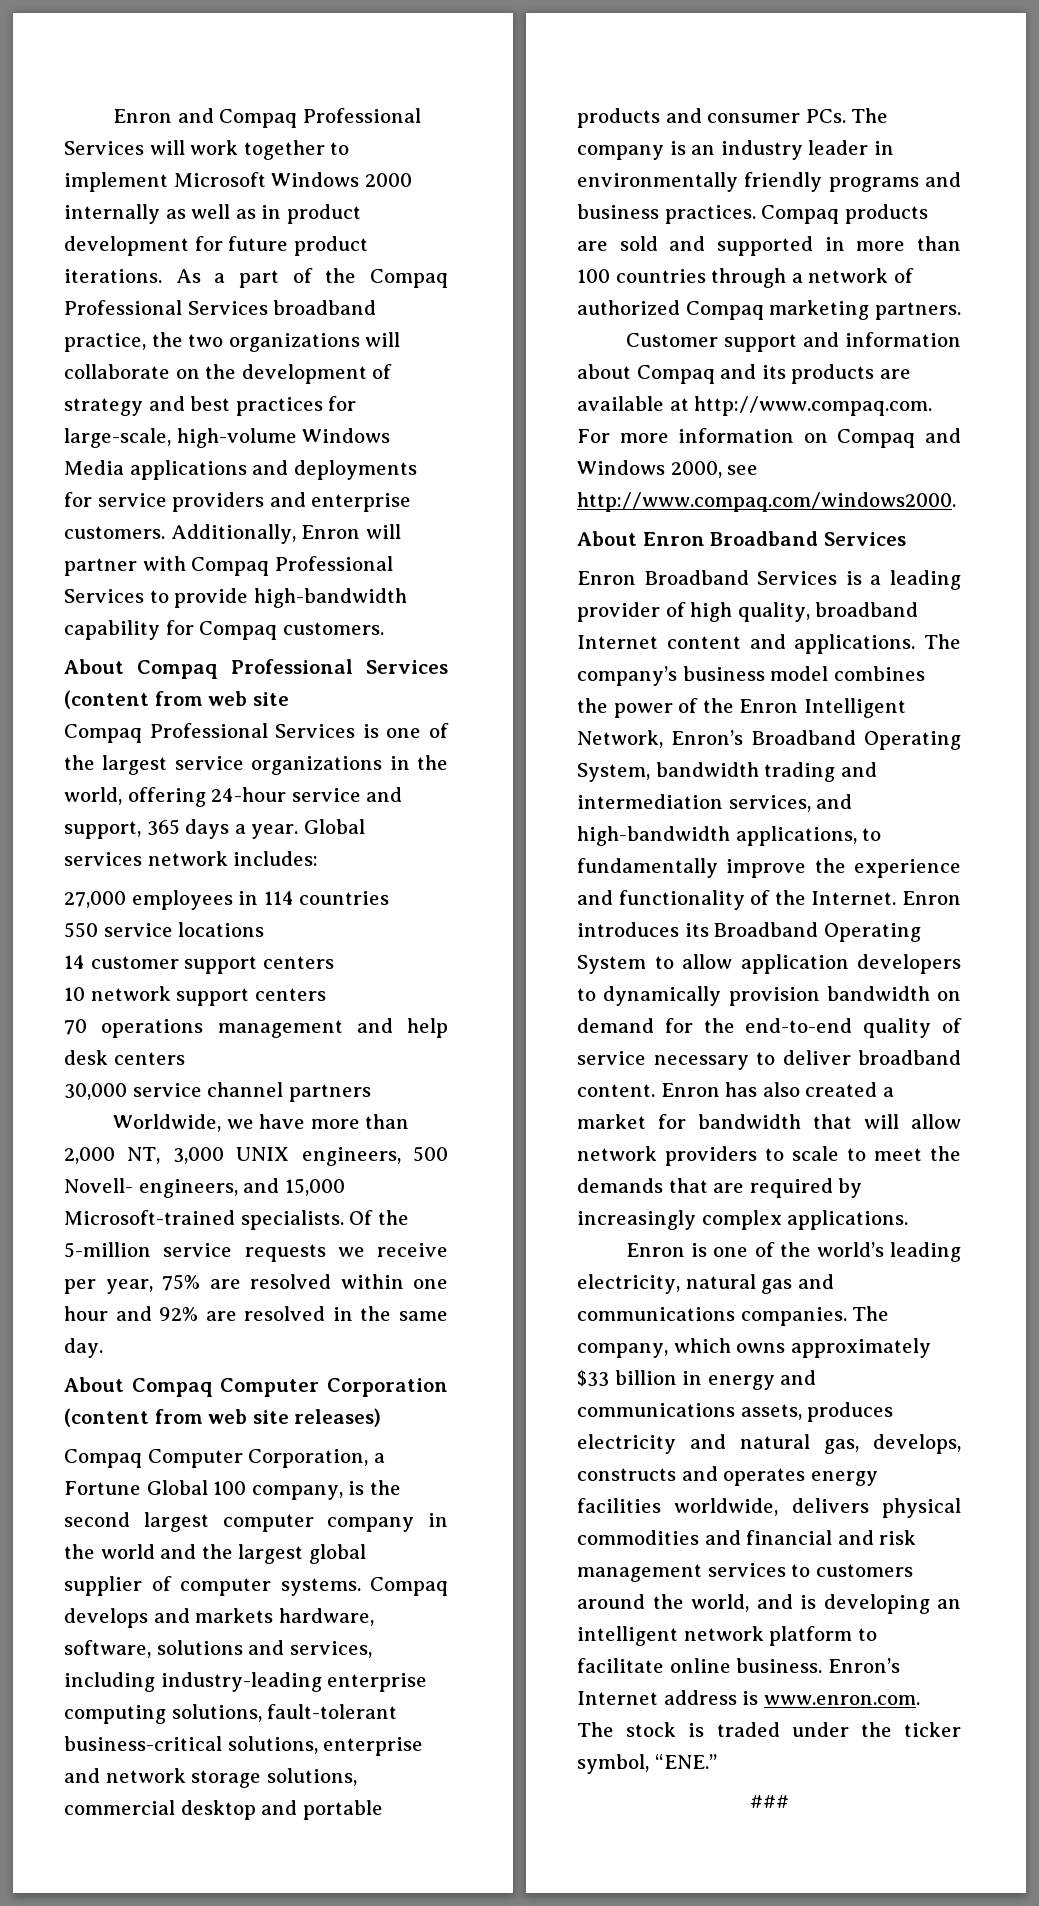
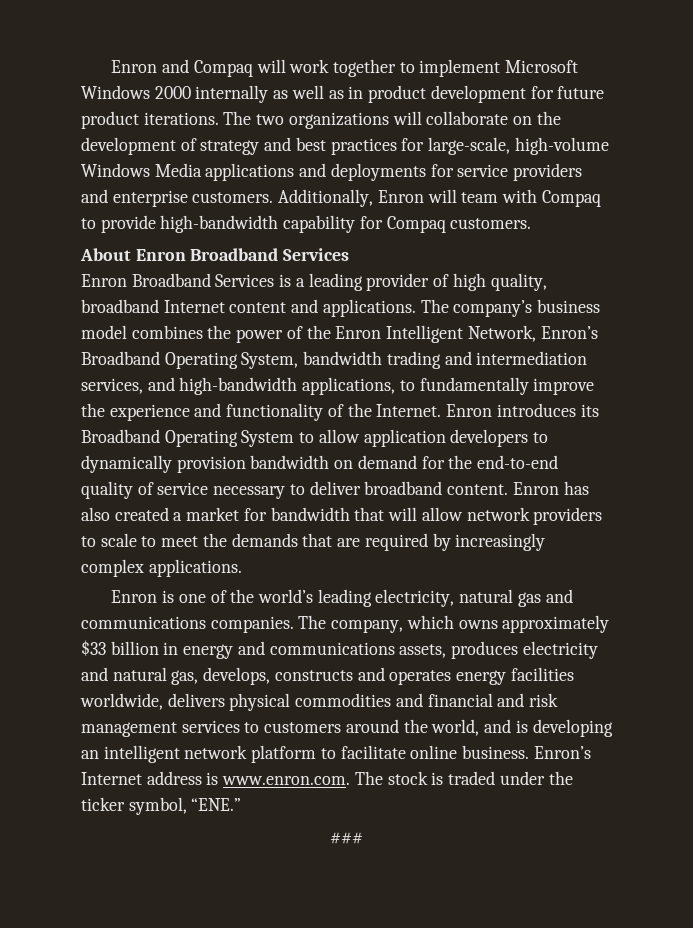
- Enron and Compaq Professional Services will work together to implement Microsoft Windows 2000 internally as well as in product development for future product iterations.
+ Enron and Compaq will work together to implement Microsoft Windows 2000 internally as well as in product development for future product iterations.
- As a part of the Compaq Professional Services broadband practice, the two organizations will collaborate on the development of strategy and best practices for large-scale, high-volume Windows Media applications and deployments for service providers and enterprise customers.
+ The two organizations will collaborate on the development of strategy and best practices for large-scale, high-volume Windows Media applications and deployments for service providers and enterprise customers.
- Additionally, Enron will partner with Compaq Professional Services to provide high-bandwidth capability for Compaq customers.
+ Additionally, Enron will team with Compaq to provide high-bandwidth capability for Compaq customers.
- About Compaq Professional Services (content from web site
- Compaq Professional Services is one of the largest service organizations in the world, offering 24-hour service and support, 365 days a year. Global services network includes:
- 27,000 employees in 114 countries
- 550 service locations
- 14 customer support centers
- 10 network support centers
- 70 operations management and help desk centers
- 30,000 service channel partners
- Worldwide, we have more than 2,000 NT, 3,000 UNIX engineers, 500 Novell- engineers, and 15,000 Microsoft-trained specialists. Of the 5-million service requests we receive per year, 75% are resolved within one hour and 92% are resolved in the same day.
- About Compaq Computer Corporation (content from web site releases)
- Compaq Computer Corporation, a Fortune Global 100 company, is the second largest computer company in the world and the largest global supplier of computer systems. Compaq develops and markets hardware, software, solutions and services, including industry-leading enterprise computing solutions, fault-tolerant business-critical solutions, enterprise and network storage solutions, commercial desktop and portable products and consumer PCs. The company is an industry leader in environmentally friendly programs and business practices. Compaq products are sold and supported in more than 100 countries through a network of authorized Compaq marketing partners.
- Customer support and information about Compaq and its products are available at http://www.compaq.com. For more information on Compaq and Windows 2000, see http://www.compaq.com/windows2000.

